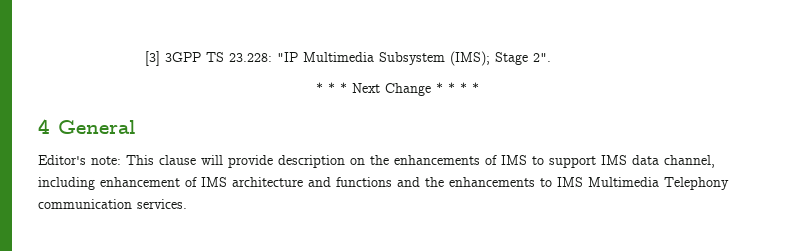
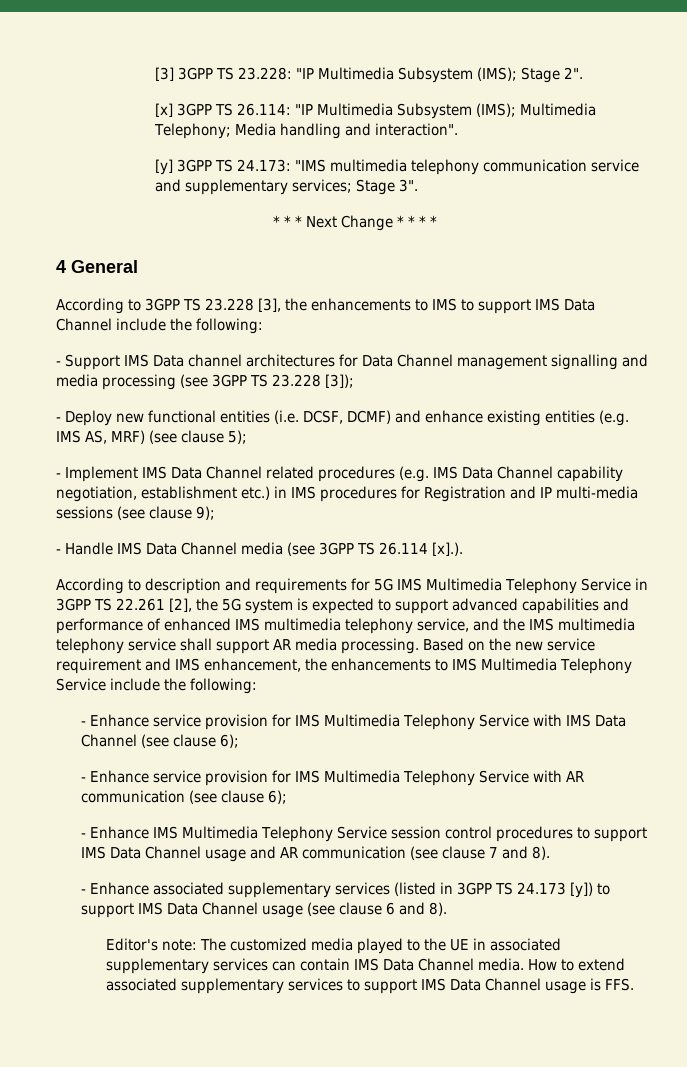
+ [x] 3GPP TS 26.114: "IP Multimedia Subsystem (IMS); Multimedia Telephony; Media handling and interaction".
+ [y] 3GPP TS 24.173: "IMS multimedia telephony communication service and supplementary services; Stage 3".
- Editor's note: This clause will provide description on the enhancements of IMS to support IMS data channel, including enhancement of IMS architecture and functions and the enhancements to IMS Multimedia Telephony communication services.
+ According to 3GPP TS 23.228 [3], the enhancements to IMS to support IMS Data Channel include the following:
+ - Support IMS Data channel architectures for Data Channel management signalling and media processing (see 3GPP TS 23.228 [3]);
+ - Deploy new functional entities (i.e. DCSF, DCMF) and enhance existing entities (e.g. IMS AS, MRF) (see clause 5);
+ - Implement IMS Data Channel related procedures (e.g. IMS Data Channel capability negotiation, establishment etc.) in IMS procedures for Registration and IP multi-media sessions (see clause 9);
+ - Handle IMS Data Channel media (see 3GPP TS 26.114 [x].).
+ According to description and requirements for 5G IMS Multimedia Telephony Service in 3GPP TS 22.261 [2], the 5G system is expected to support advanced capabilities and performance of enhanced IMS multimedia telephony service, and the IMS multimedia telephony service shall support AR media processing. Based on the new service requirement and IMS enhancement, the enhancements to IMS Multimedia Telephony Service include the following:
+ - Enhance service provision for IMS Multimedia Telephony Service with IMS Data Channel (see clause 6);
+ - Enhance service provision for IMS Multimedia Telephony Service with AR communication (see clause 6);
+ - Enhance IMS Multimedia Telephony Service session control procedures to support IMS Data Channel usage and AR communication (see clause 7 and 8).
+ - Enhance associated supplementary services (listed in 3GPP TS 24.173 [y]) to support IMS Data Channel usage (see clause 6 and 8).
+ Editor's note: The customized media played to the UE in associated supplementary services can contain IMS Data Channel media. How to extend associated supplementary services to support IMS Data Channel usage is FFS.

